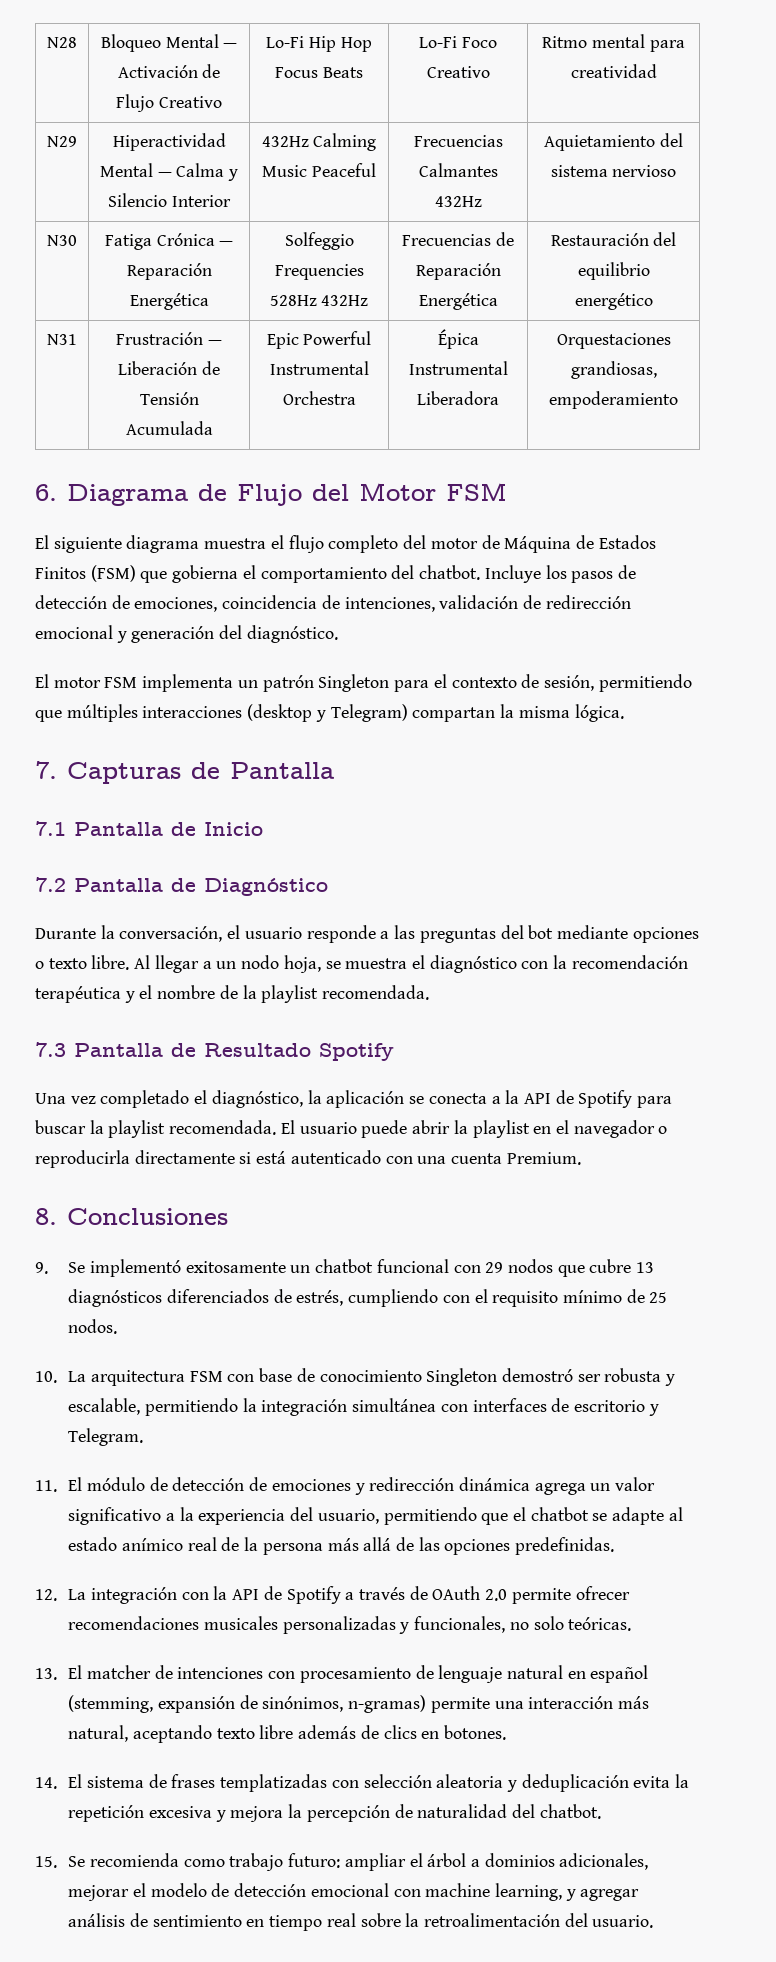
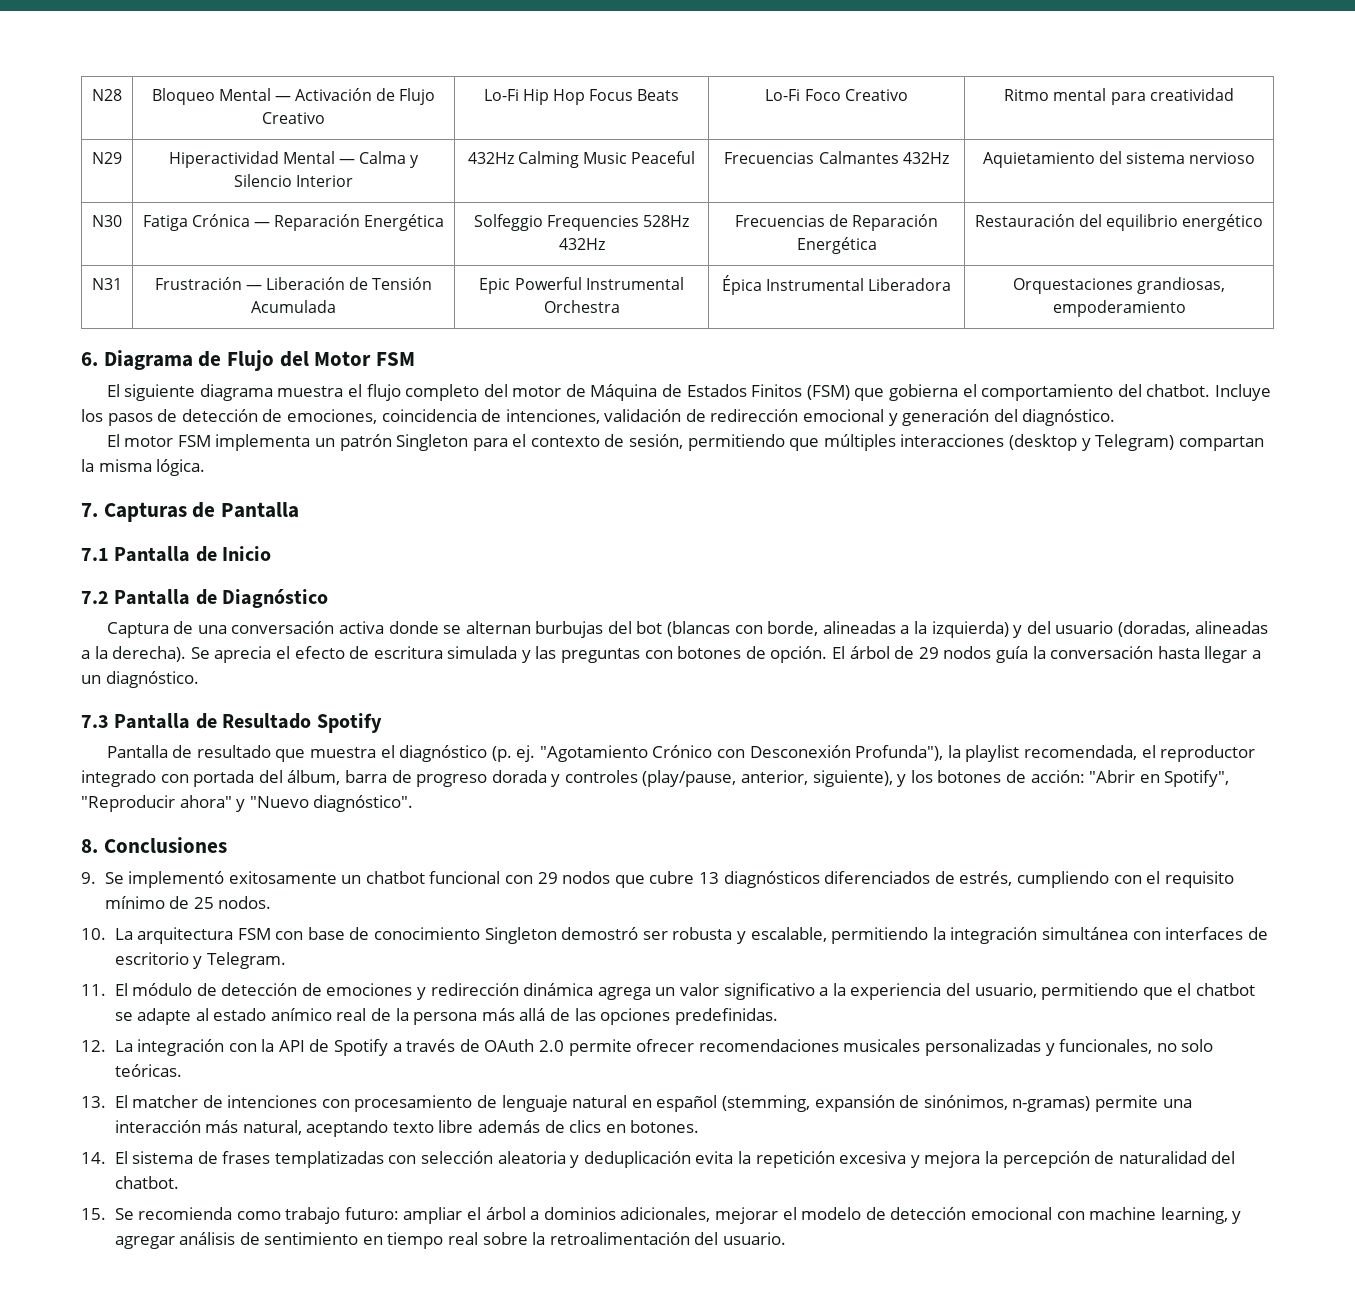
- Durante la conversación, el usuario responde a las preguntas del bot mediante opciones o texto libre. Al llegar a un nodo hoja, se muestra el diagnóstico con la recomendación terapéutica y el nombre de la playlist recomendada.
+ Captura de una conversación activa donde se alternan burbujas del bot (blancas con borde, alineadas a la izquierda) y del usuario (doradas, alineadas a la derecha). Se aprecia el efecto de escritura simulada y las preguntas con botones de opción. El árbol de 29 nodos guía la conversación hasta llegar a un diagnóstico.
- Una vez completado el diagnóstico, la aplicación se conecta a la API de Spotify para buscar la playlist recomendada. El usuario puede abrir la playlist en el navegador o reproducirla directamente si está autenticado con una cuenta Premium.
+ Pantalla de resultado que muestra el diagnóstico (p. ej. "Agotamiento Crónico con Desconexión Profunda"), la playlist recomendada, el reproductor integrado con portada del álbum, barra de progreso dorada y controles (play/pause, anterior, siguiente), y los botones de acción: "Abrir en Spotify", "Reproducir ahora" y "Nuevo diagnóstico".

